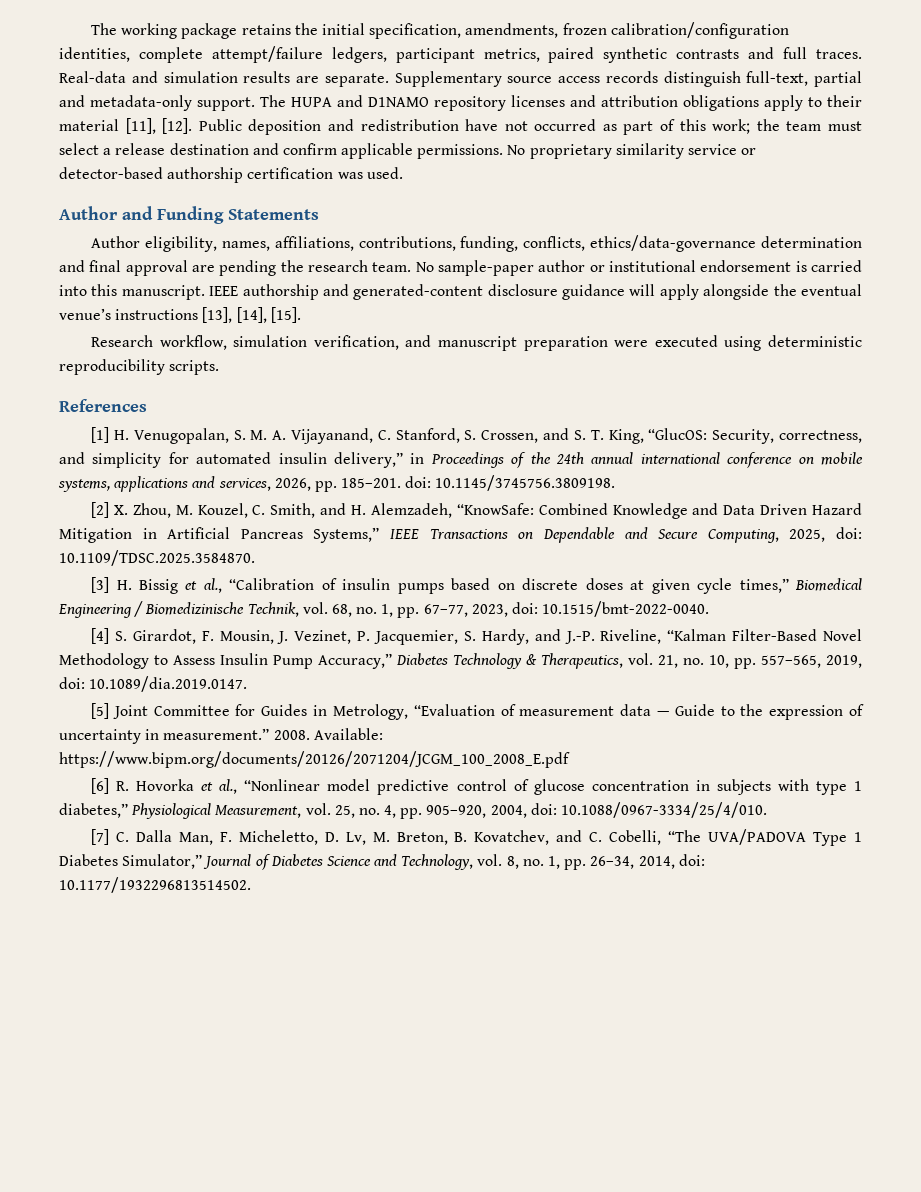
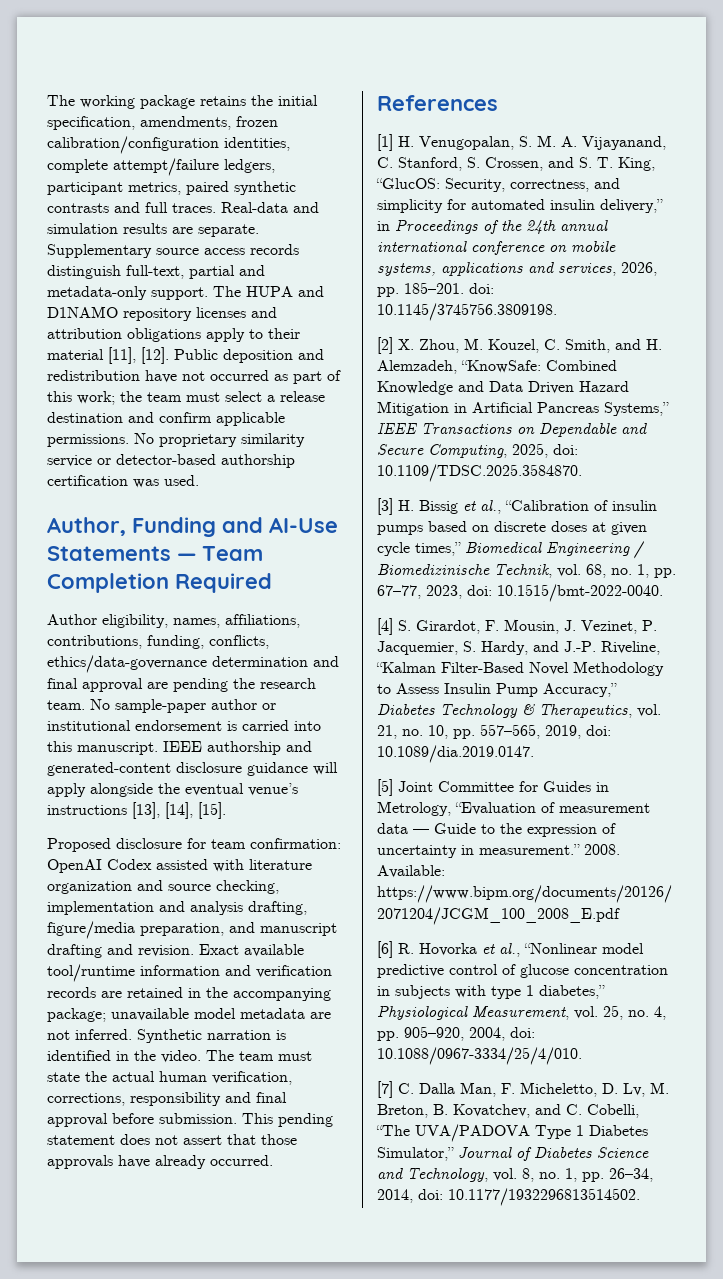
- Author and Funding Statements
+ Author, Funding and AI-Use Statements — Team Completion Required
- Research workflow, simulation verification, and manuscript preparation were executed using deterministic reproducibility scripts.
+ Proposed disclosure for team confirmation: OpenAI Codex assisted with literature organization and source checking, implementation and analysis drafting, figure/media preparation, and manuscript drafting and revision. Exact available tool/runtime information and verification records are retained in the accompanying package; unavailable model metadata are not inferred. Synthetic narration is identified in the video. The team must state the actual human verification, corrections, responsibility and final approval before submission. This pending statement does not assert that those approvals have already occurred.

